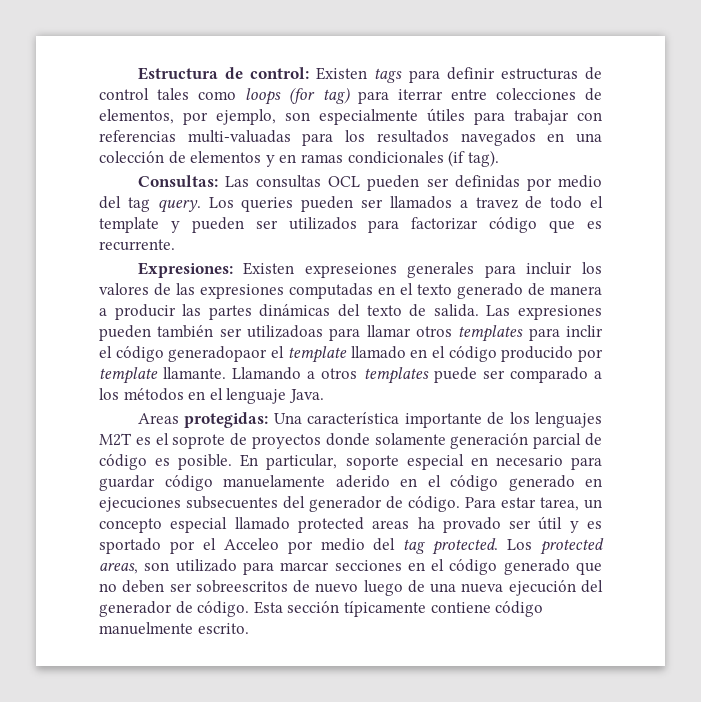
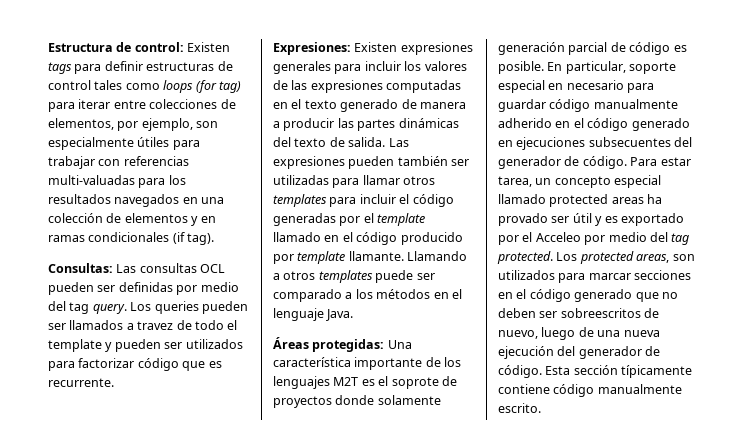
- Estructura de control: Existen tags para definir estructuras de control tales como loops (for tag) para iterrar entre colecciones de elementos, por ejemplo, son especialmente útiles para trabajar con referencias multi-valuadas para los resultados navegados en una colección de elementos y en ramas condicionales (if tag).
+ Estructura de control: Existen tags para definir estructuras de control tales como loops (for tag) para iterar entre colecciones de elementos, por ejemplo, son especialmente útiles para trabajar con referencias multi-valuadas para los resultados navegados en una colección de elementos y en ramas condicionales (if tag).
- Expresiones: Existen expreseiones generales para incluir los valores de las expresiones computadas en el texto generado de manera a producir las partes dinámicas del texto de salida.
+ Expresiones: Existen expresiones generales para incluir los valores de las expresiones computadas en el texto generado de manera a producir las partes dinámicas del texto de salida.
- Las expresiones pueden también ser utilizadoas para llamar otros templates para inclir el código generadopaor el template llamado en el código producido por template llamante.
+ Las expresiones pueden también ser utilizadas para llamar otros templates para incluir el código generadas por el template llamado en el código producido por template llamante.
- Areas protegidas: Una característica importante de los lenguajes M2T es el soprote de proyectos donde solamente generación parcial de código es posible.
+ Áreas protegidas: Una característica importante de los lenguajes M2T es el soprote de proyectos donde solamente generación parcial de código es posible.
- En particular, soporte especial en necesario para guardar código manuelamente aderido en el código generado en ejecuciones subsecuentes del generador de código.
+ En particular, soporte especial en necesario para guardar código manualmente adherido en el código generado en ejecuciones subsecuentes del generador de código.
- Para estar tarea, un concepto especial llamado protected areas ha provado ser útil y es sportado por el Acceleo por medio del tag protected.
+ Para estar tarea, un concepto especial llamado protected areas ha provado ser útil y es exportado por el Acceleo por medio del tag protected.
- Los protected areas, son utilizado para marcar secciones en el código generado que no deben ser sobreescritos de nuevo luego de una nueva ejecución del generador de código.
+ Los protected areas, son utilizados para marcar secciones en el código generado que no deben ser sobreescritos de nuevo, luego de una nueva ejecución del generador de código.
- Esta sección típicamente contiene código manuelmente escrito.
+ Esta sección típicamente contiene código manualmente escrito.

